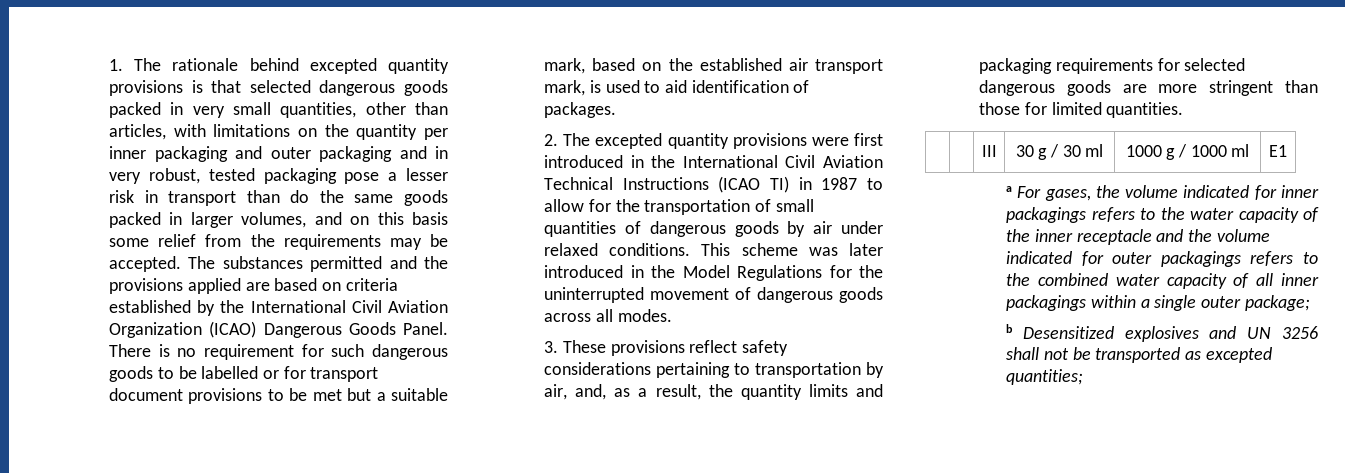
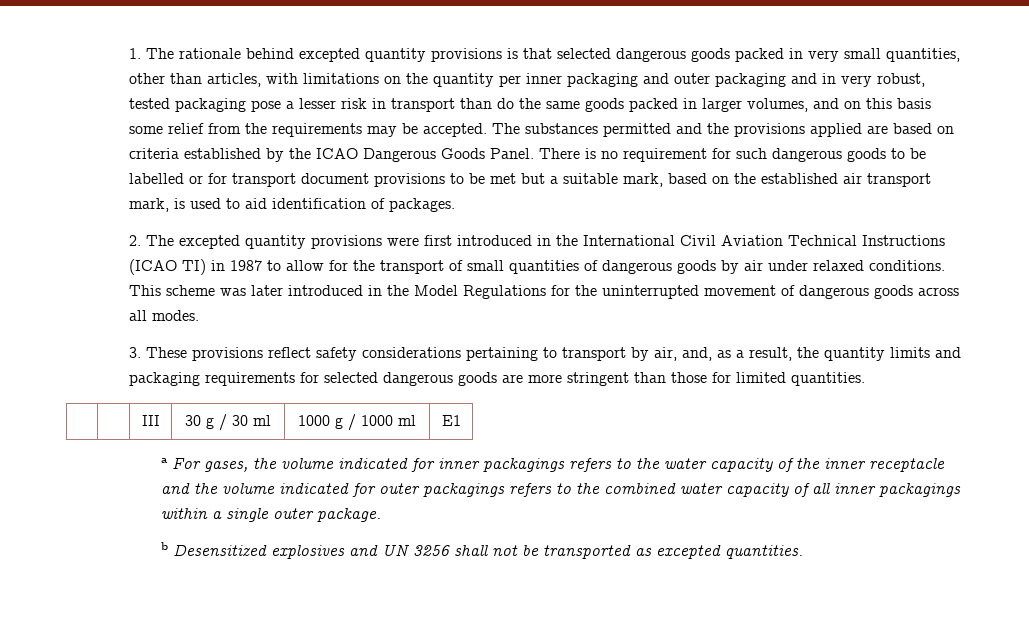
- The substances permitted and the provisions applied are based on criteria established by the International Civil Aviation Organization (ICAO) Dangerous Goods Panel.
+ The substances permitted and the provisions applied are based on criteria established by the ICAO Dangerous Goods Panel.
- 2. The excepted quantity provisions were first introduced in the International Civil Aviation Technical Instructions (ICAO TI) in 1987 to allow for the transportation of small quantities of dangerous goods by air under relaxed conditions.
+ 2. The excepted quantity provisions were first introduced in the International Civil Aviation Technical Instructions (ICAO TI) in 1987 to allow for the transport of small quantities of dangerous goods by air under relaxed conditions.
- 3. These provisions reflect safety considerations pertaining to transportation by air, and, as a result, the quantity limits and packaging requirements for selected dangerous goods are more stringent than those for limited quantities.
+ 3. These provisions reflect safety considerations pertaining to transport by air, and, as a result, the quantity limits and packaging requirements for selected dangerous goods are more stringent than those for limited quantities.
- a For gases, the volume indicated for inner packagings refers to the water capacity of the inner receptacle and the volume indicated for outer packagings refers to the combined water capacity of all inner packagings within a single outer package;
+ a For gases, the volume indicated for inner packagings refers to the water capacity of the inner receptacle and the volume indicated for outer packagings refers to the combined water capacity of all inner packagings within a single outer package.
- b Desensitized explosives and UN 3256 shall not be transported as excepted quantities;
+ b Desensitized explosives and UN 3256 shall not be transported as excepted quantities.

